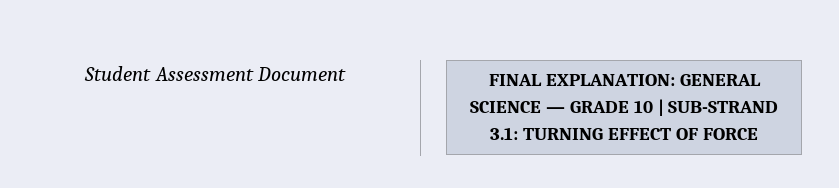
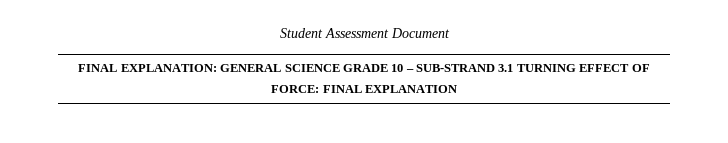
- FINAL EXPLANATION: GENERAL SCIENCE — GRADE 10 | SUB-STRAND 3.1: TURNING EFFECT OF FORCE
+ FINAL EXPLANATION: GENERAL SCIENCE GRADE 10 – SUB-STRAND 3.1 TURNING EFFECT OF FORCE: FINAL EXPLANATION

